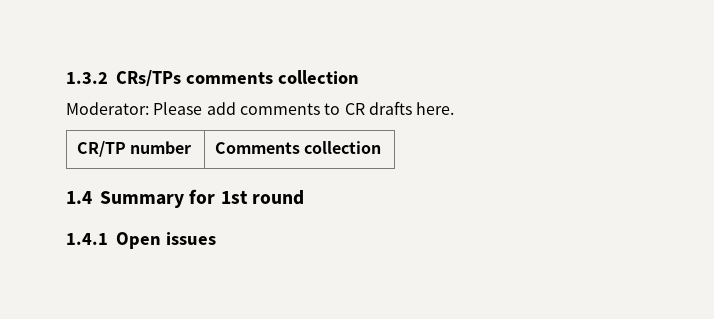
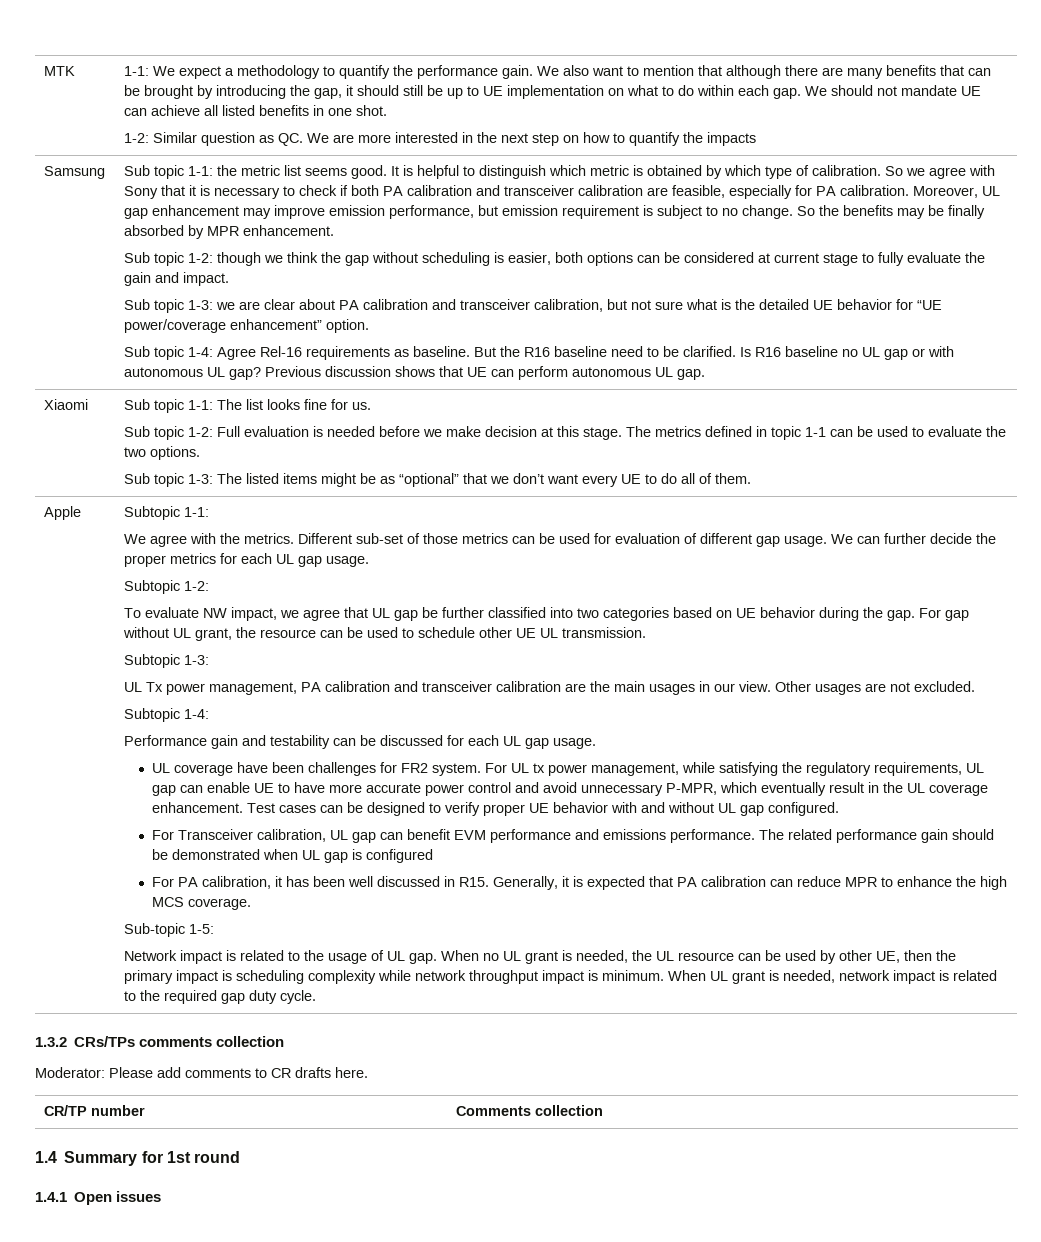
+ MTK | 1-1: We expect a methodology to quantify the performance gain. We also want to mention that although there are many benefits that can be brought by introducing the gap, it should still be up to UE implementation on what to do within each gap. We should not mandate UE can achieve all listed benefits in one shot.
+ 1-2: Similar question as QC. We are more interested in the next step on how to quantify the impacts
+ Samsung | Sub topic 1-1: the metric list seems good. It is helpful to distinguish which metric is obtained by which type of calibration. So we agree with Sony that it is necessary to check if both PA calibration and transceiver calibration are feasible, especially for PA calibration. Moreover, UL gap enhancement may improve emission performance, but emission requirement is subject to no change. So the benefits may be finally absorbed by MPR enhancement.
+ Sub topic 1-2: though we think the gap without scheduling is easier, both options can be considered at current stage to fully evaluate the gain and impact.
+ Sub topic 1-3: we are clear about PA calibration and transceiver calibration, but not sure what is the detailed UE behavior for “UE power/coverage enhancement” option.
+ Sub topic 1-4: Agree Rel-16 requirements as baseline. But the R16 baseline need to be clarified. Is R16 baseline no UL gap or with autonomous UL gap? Previous discussion shows that UE can perform autonomous UL gap.
+ Xiaomi | Sub topic 1-1: The list looks fine for us.
+ Sub topic 1-2: Full evaluation is needed before we make decision at this stage. The metrics defined in topic 1-1 can be used to evaluate the two options.
+ Sub topic 1-3: The listed items might be as “optional” that we don’t want every UE to do all of them.
+ Apple | Subtopic 1-1:
+ We agree with the metrics. Different sub-set of those metrics can be used for evaluation of different gap usage. We can further decide the proper metrics for each UL gap usage.
+ Subtopic 1-2:
+ To evaluate NW impact, we agree that UL gap be further classified into two categories based on UE behavior during the gap. For gap without UL grant, the resource can be used to schedule other UE UL transmission.
+ Subtopic 1-3:
+ UL Tx power management, PA calibration and transceiver calibration are the main usages in our view. Other usages are not excluded.
+ Subtopic 1-4:
+ Performance gain and testability can be discussed for each UL gap usage.
+ UL coverage have been challenges for FR2 system. For UL tx power management, while satisfying the regulatory requirements, UL gap can enable UE to have more accurate power control and avoid unnecessary P-MPR, which eventually result in the UL coverage enhancement. Test cases can be designed to verify proper UE behavior with and without UL gap configured.
+ For Transceiver calibration, UL gap can benefit EVM performance and emissions performance. The related performance gain should be demonstrated when UL gap is configured
+ For PA calibration, it has been well discussed in R15. Generally, it is expected that PA calibration can reduce MPR to enhance the high MCS coverage.
+ Sub-topic 1-5:
+ Network impact is related to the usage of UL gap. When no UL grant is needed, the UL resource can be used by other UE, then the primary impact is scheduling complexity while network throughput impact is minimum. When UL grant is needed, network impact is related to the required gap duty cycle.

